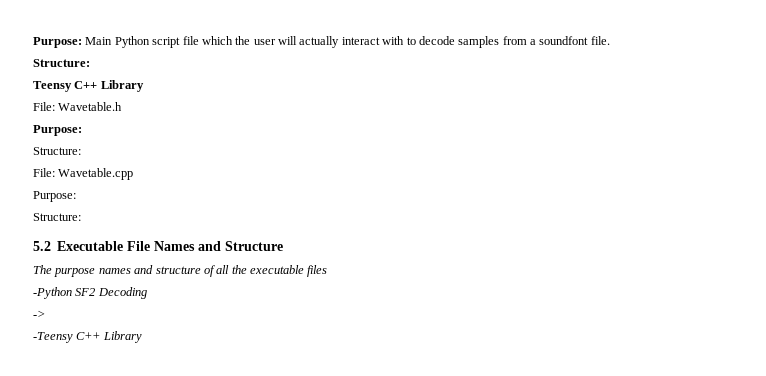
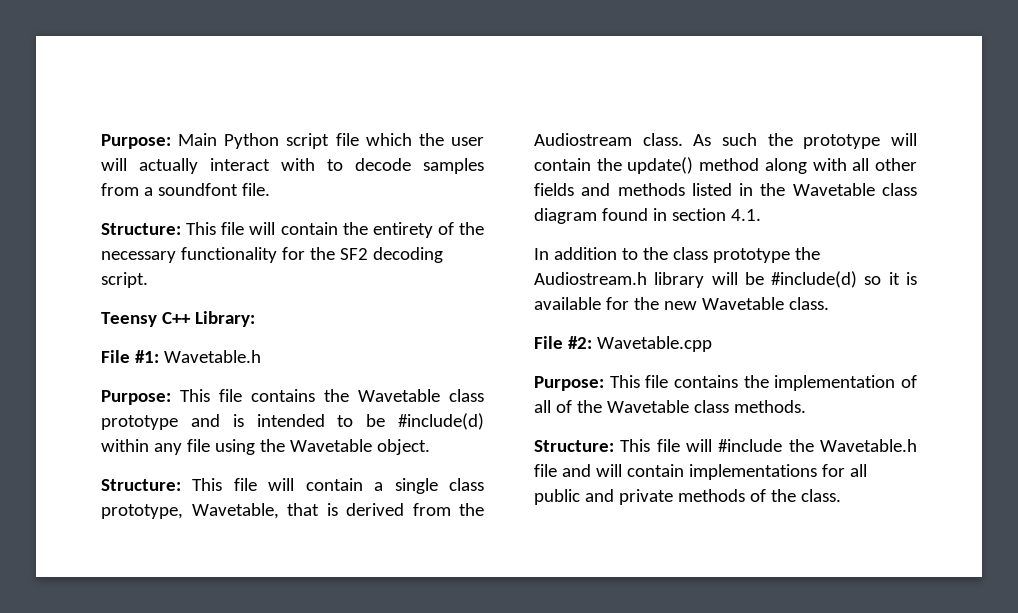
  Purpose: Main Python script file which the user will actually interact with to decode samples from a soundfont file.
- Structure:
+ Structure: This file will contain the entirety of the necessary functionality for the SF2 decoding script.
- Teensy C++ Library
- File: Wavetable.h
- Purpose:
- Structure:
- File: Wavetable.cpp
- Purpose:
- Structure:
- 5.2 Executable File Names and Structure
- The purpose names and structure of all the executable files
- -Python SF2 Decoding
- ->
- -Teensy C++ Library
+ Teensy C++ Library:
+ File #1: Wavetable.h
+ Purpose: This file contains the Wavetable class prototype and is intended to be #include(d) within any file using the Wavetable object.
+ Structure: This file will contain a single class prototype, Wavetable, that is derived from the Audiostream class. As such the prototype will contain the update() method along with all other fields and methods listed in the Wavetable class diagram found in section 4.1.
+ In addition to the class prototype the Audiostream.h library will be #include(d) so it is available for the new Wavetable class.
+ File #2: Wavetable.cpp
+ Purpose: This file contains the implementation of all of the Wavetable class methods.
+ Structure: This file will #include the Wavetable.h file and will contain implementations for all public and private methods of the class.

